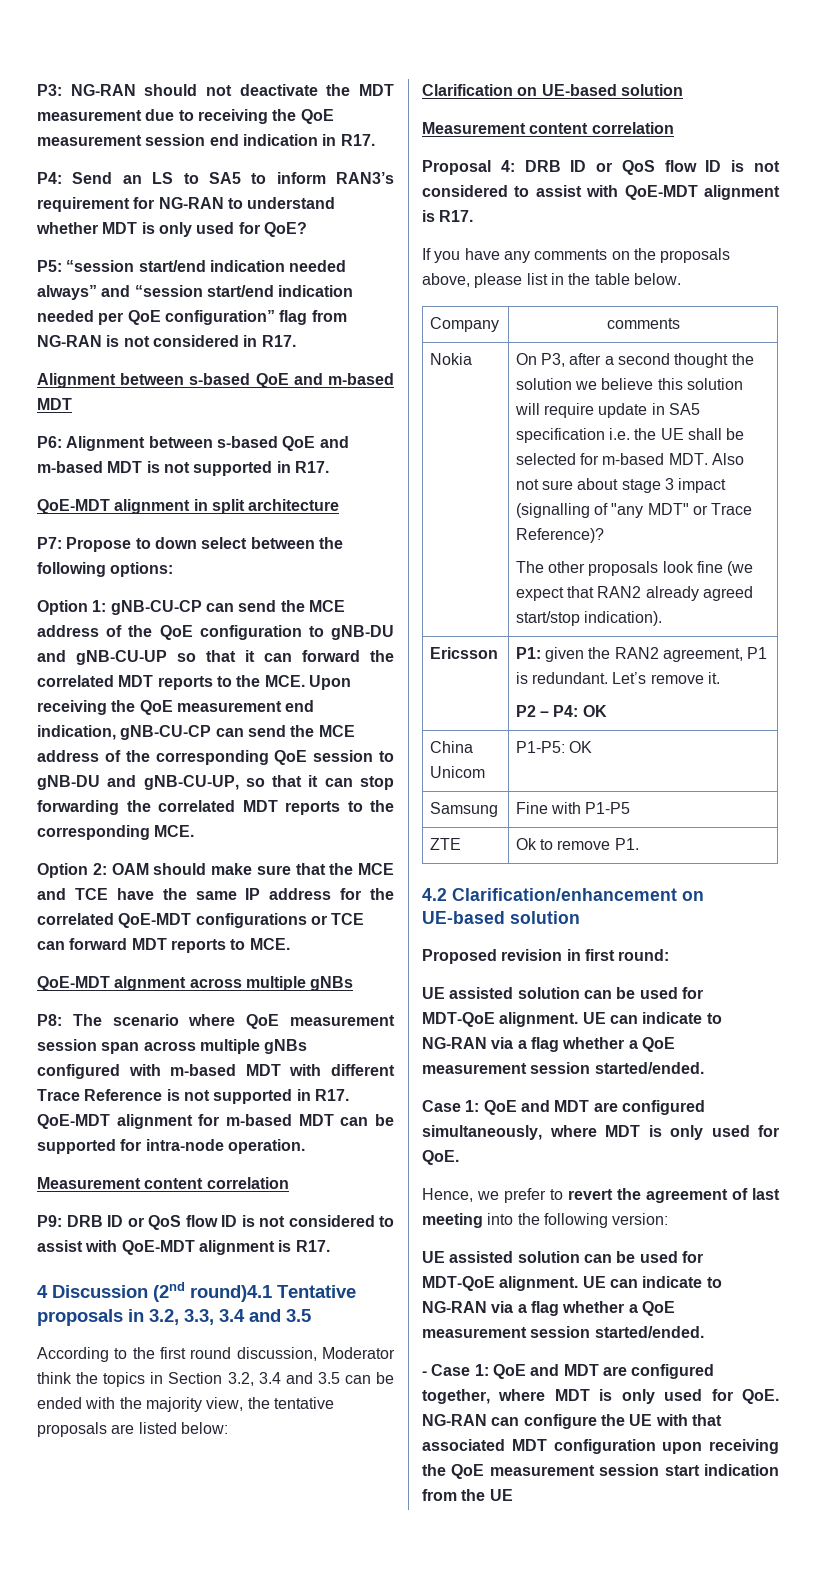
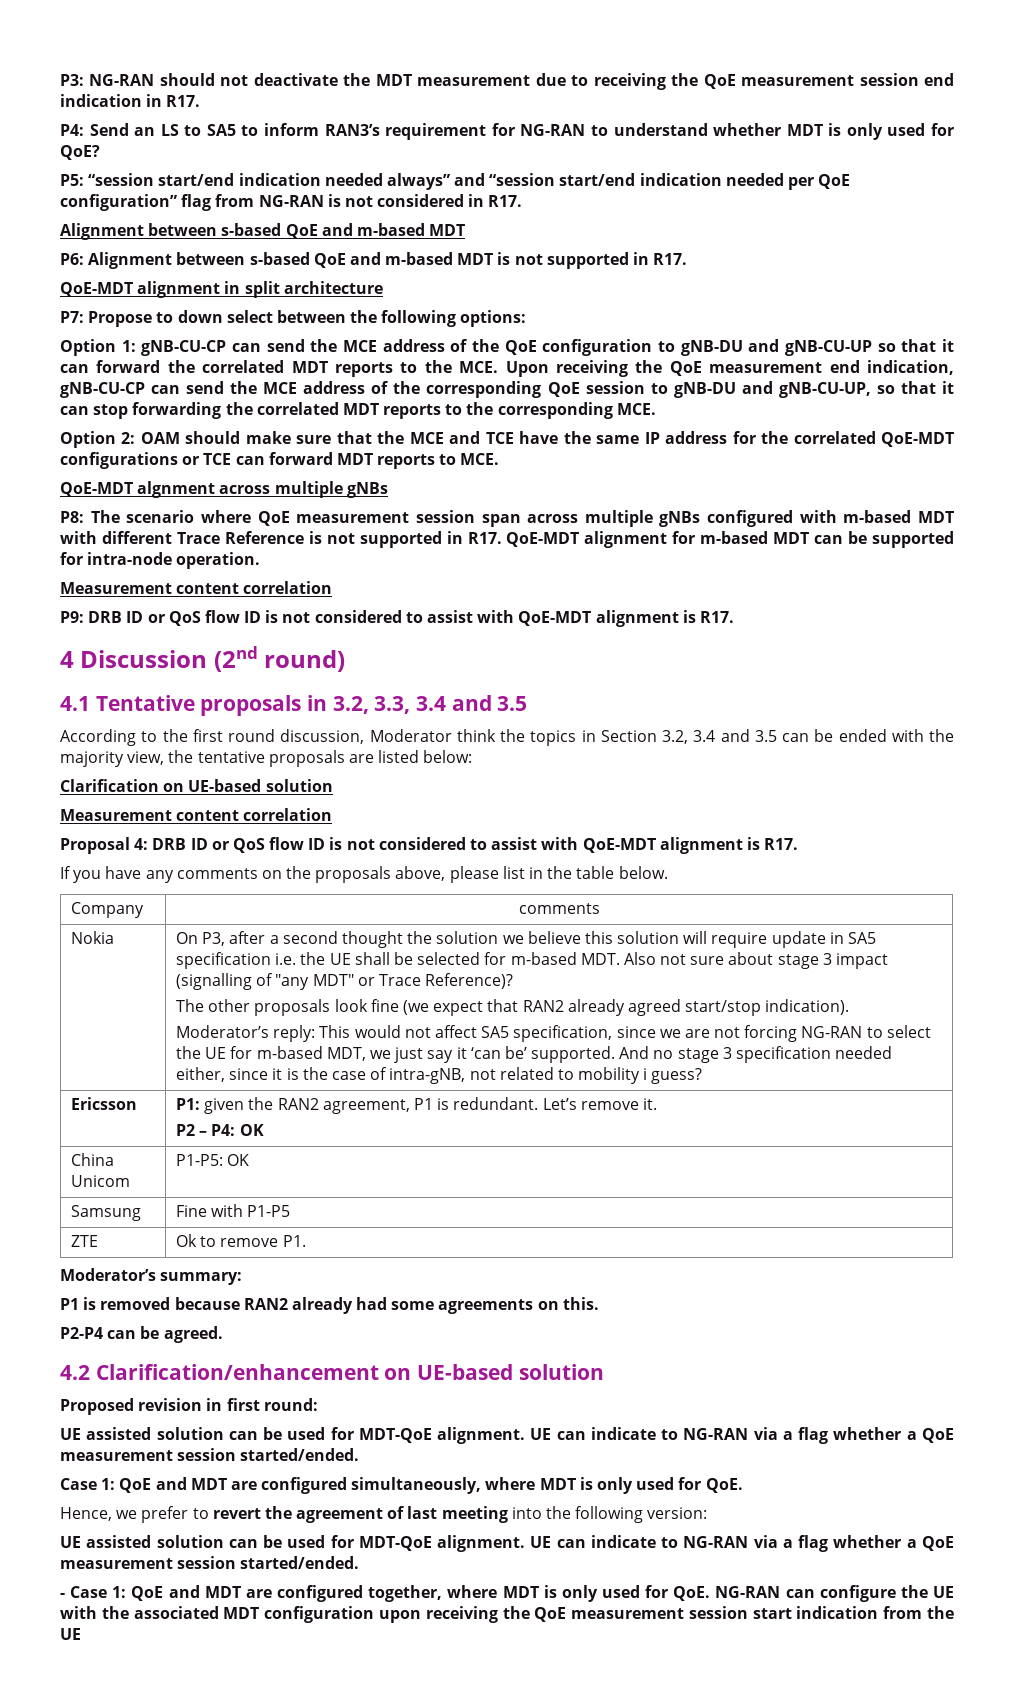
- 4 Discussion (2nd round)4.1 Tentative proposals in 3.2, 3.3, 3.4 and 3.5
+ 4 Discussion (2nd round)
+ 4.1 Tentative proposals in 3.2, 3.3, 3.4 and 3.5
+ Moderator’s reply: This would not affect SA5 specification, since we are not forcing NG-RAN to select the UE for m-based MDT, we just say it ‘can be’ supported. And no stage 3 specification needed either, since it is the case of intra-gNB, not related to mobility i guess?
+ Moderator’s summary:
+ P1 is removed because RAN2 already had some agreements on this.
+ P2-P4 can be agreed.
- - Case 1: QoE and MDT are configured together, where MDT is only used for QoE. NG-RAN can configure the UE with that associated MDT configuration upon receiving the QoE measurement session start indication from the UE
+ - Case 1: QoE and MDT are configured together, where MDT is only used for QoE. NG-RAN can configure the UE with the associated MDT configuration upon receiving the QoE measurement session start indication from the UE

